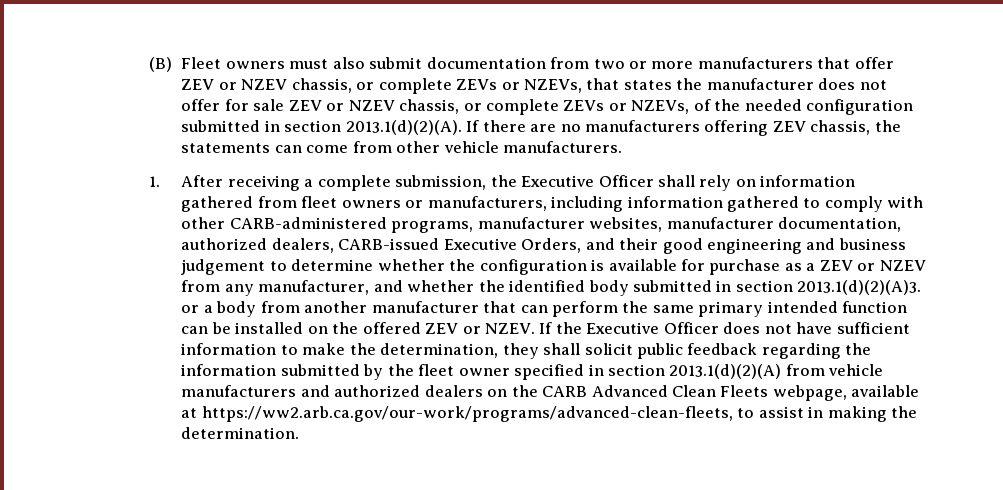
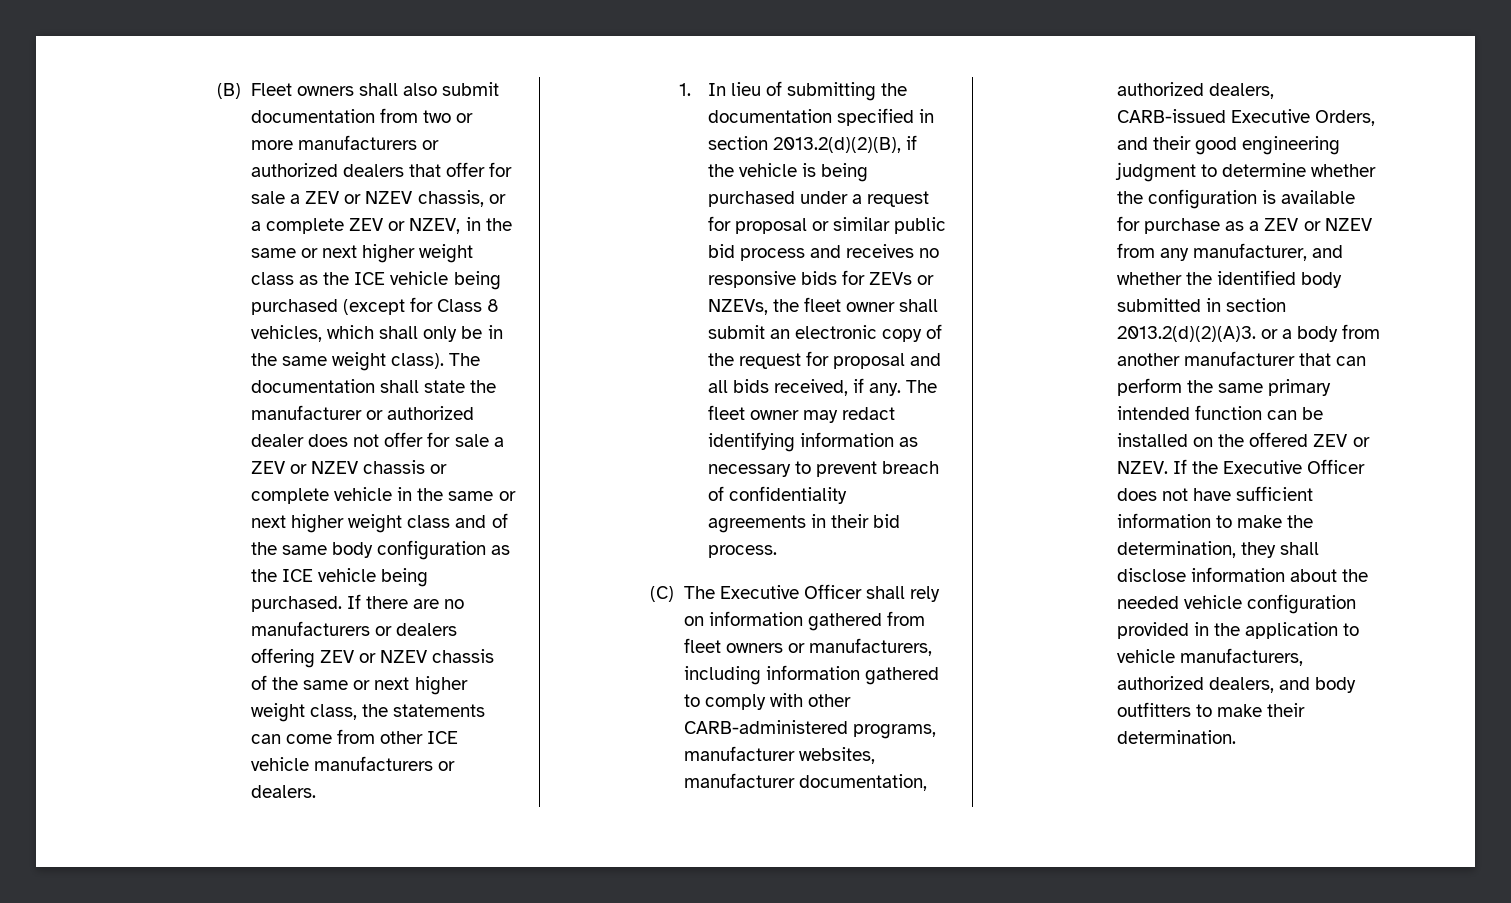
- (B) Fleet owners must also submit documentation from two or more manufacturers that offer ZEV or NZEV chassis, or complete ZEVs or NZEVs, that states the manufacturer does not offer for sale ZEV or NZEV chassis, or complete ZEVs or NZEVs, of the needed configuration submitted in section 2013.1(d)(2)(A). If there are no manufacturers offering ZEV chassis, the statements can come from other vehicle manufacturers.
- 1. After receiving a complete submission, the Executive Officer shall rely on information gathered from fleet owners or manufacturers, including information gathered to comply with other CARB-administered programs, manufacturer websites, manufacturer documentation, authorized dealers, CARB-issued Executive Orders, and their good engineering and business judgement to determine whether the configuration is available for purchase as a ZEV or NZEV from any manufacturer, and whether the identified body submitted in section 2013.1(d)(2)(A)3. or a body from another manufacturer that can perform the same primary intended function can be installed on the offered ZEV or NZEV.
+ (B) Fleet owners shall also submit documentation from two or more manufacturers or authorized dealers that offer for sale a ZEV or NZEV chassis, or a complete ZEV or NZEV, in the same or next higher weight class as the ICE vehicle being purchased (except for Class 8 vehicles, which shall only be in the same weight class). The documentation shall state the manufacturer or authorized dealer does not offer for sale a ZEV or NZEV chassis or complete vehicle in the same or next higher weight class and of the same body configuration as the ICE vehicle being purchased. If there are no manufacturers or dealers offering ZEV or NZEV chassis of the same or next higher weight class, the statements can come from other ICE vehicle manufacturers or dealers.
+ 1. In lieu of submitting the documentation specified in section 2013.2(d)(2)(B), if the vehicle is being purchased under a request for proposal or similar public bid process and receives no responsive bids for ZEVs or NZEVs, the fleet owner shall submit an electronic copy of the request for proposal and all bids received, if any. The fleet owner may redact identifying information as necessary to prevent breach of confidentiality agreements in their bid process.
+ (C) The Executive Officer shall rely on information gathered from fleet owners or manufacturers, including information gathered to comply with other CARB-administered programs, manufacturer websites, manufacturer documentation, authorized dealers, CARB-issued Executive Orders, and their good engineering judgment to determine whether the configuration is available for purchase as a ZEV or NZEV from any manufacturer, and whether the identified body submitted in section 2013.2(d)(2)(A)3. or a body from another manufacturer that can perform the same primary intended function can be installed on the offered ZEV or NZEV.
- If the Executive Officer does not have sufficient information to make the determination, they shall solicit public feedback regarding the information submitted by the fleet owner specified in section 2013.1(d)(2)(A) from vehicle manufacturers and authorized dealers on the CARB Advanced Clean Fleets webpage, available at https://ww2.arb.ca.gov/our-work/programs/advanced-clean-fleets, to assist in making the determination.
+ If the Executive Officer does not have sufficient information to make the determination, they shall disclose information about the needed vehicle configuration provided in the application to vehicle manufacturers, authorized dealers, and body outfitters to make their determination.

